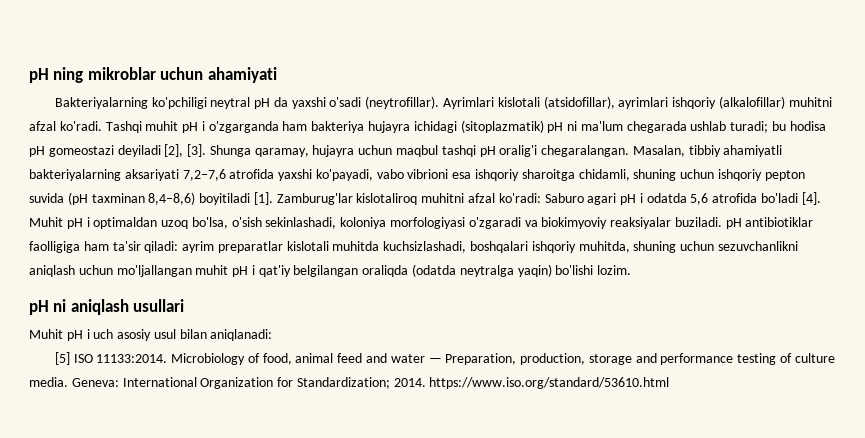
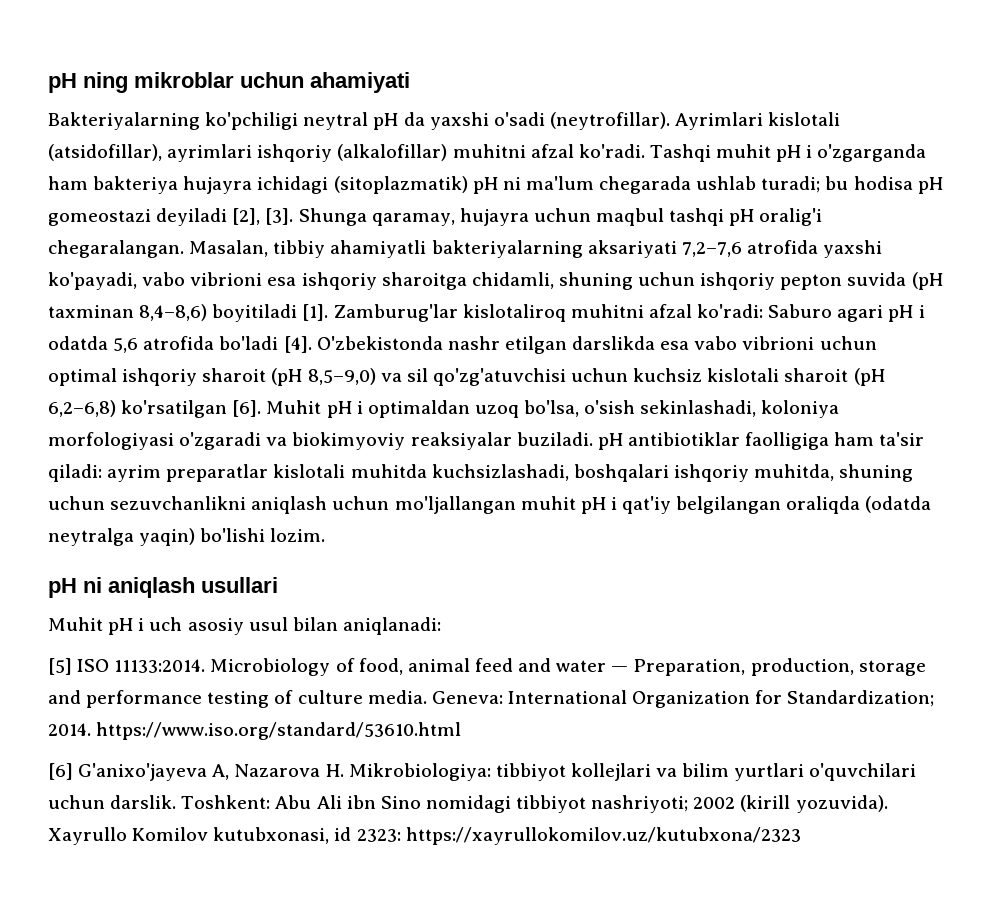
+ O'zbekistonda nashr etilgan darslikda esa vabo vibrioni uchun optimal ishqoriy sharoit (pH 8,5–9,0) va sil qo'zg'atuvchisi uchun kuchsiz kislotali sharoit (pH 6,2–6,8) ko'rsatilgan [6].
+ [6] G'anixo'jayeva A, Nazarova H. Mikrobiologiya: tibbiyot kollejlari va bilim yurtlari o'quvchilari uchun darslik. Toshkent: Abu Ali ibn Sino nomidagi tibbiyot nashriyoti; 2002 (kirill yozuvida). Xayrullo Komilov kutubxonasi, id 2323: https://xayrullokomilov.uz/kutubxona/2323

